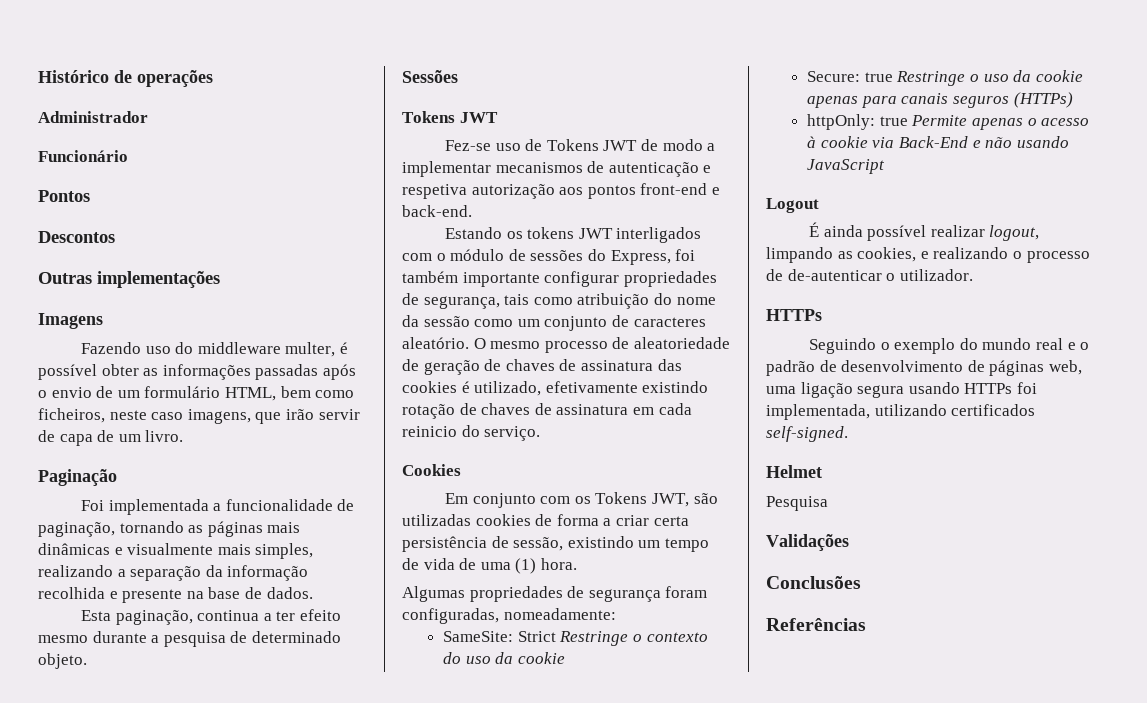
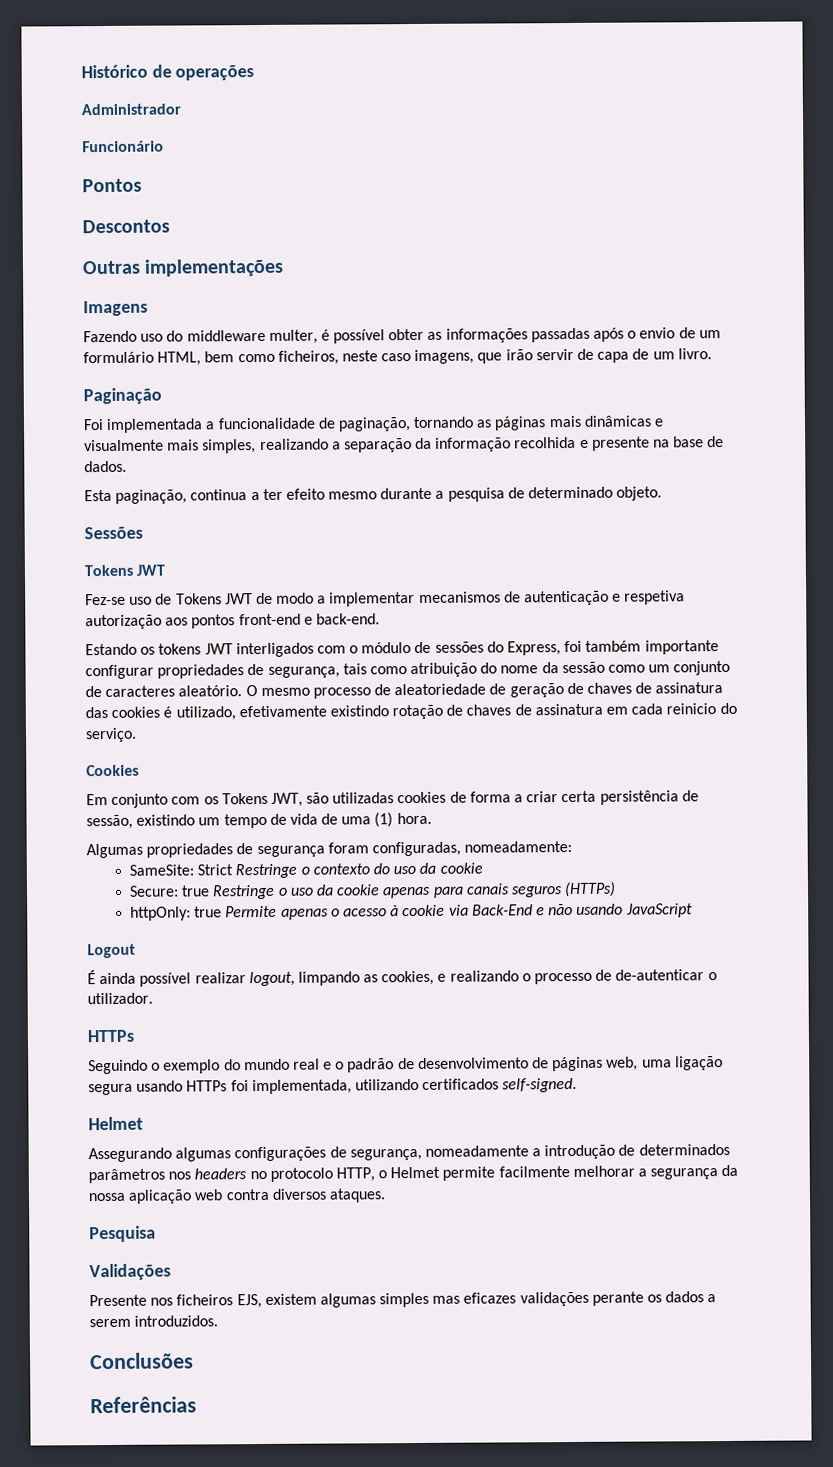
+ Assegurando algumas configurações de segurança, nomeadamente a introdução de determinados parâmetros nos headers no protocolo HTTP, o Helmet permite facilmente melhorar a segurança da nossa aplicação web contra diversos ataques.
  Pesquisa
  Validações
+ Presente nos ficheiros EJS, existem algumas simples mas eficazes validações perante os dados a serem introduzidos.

